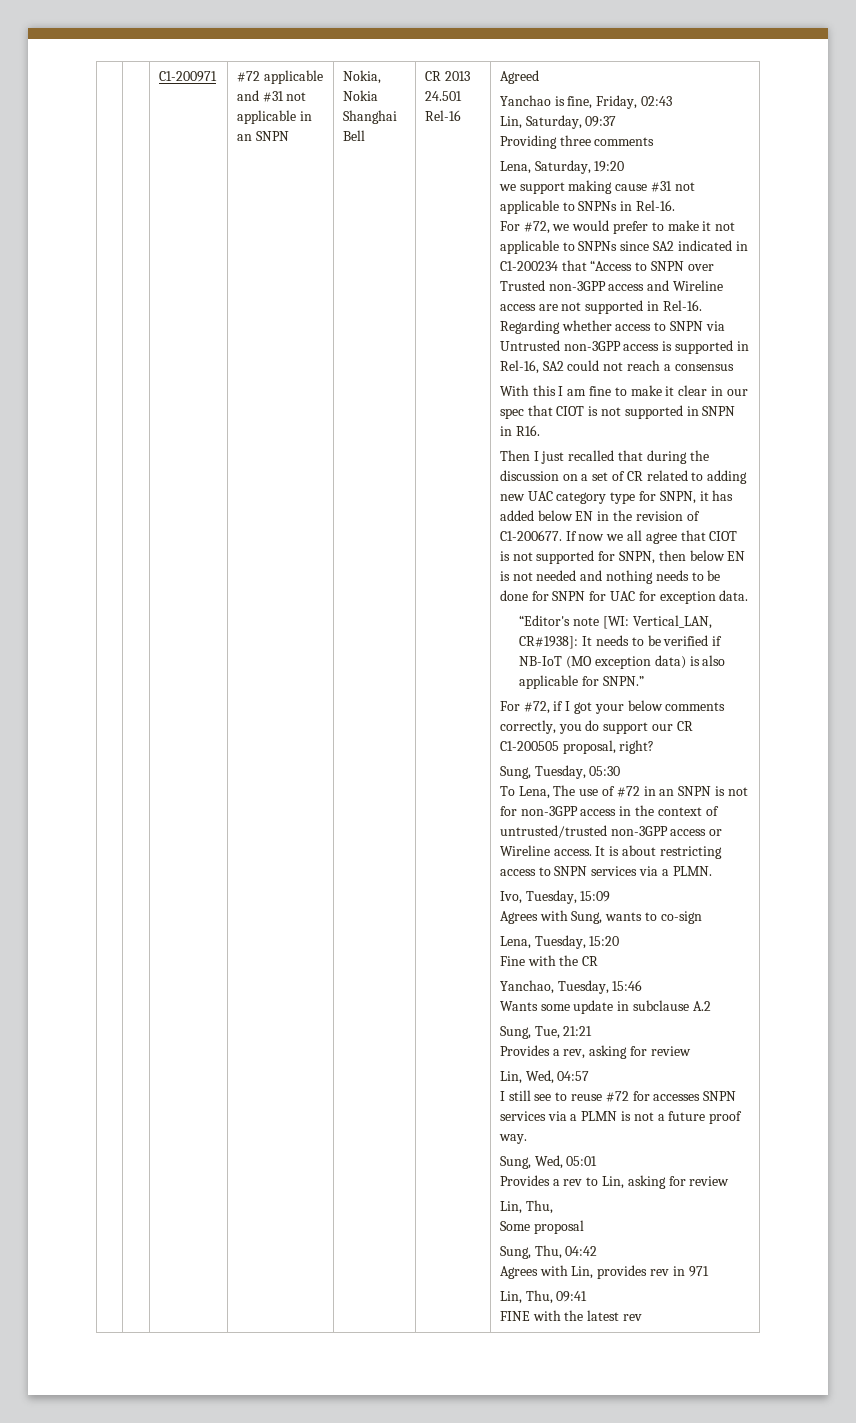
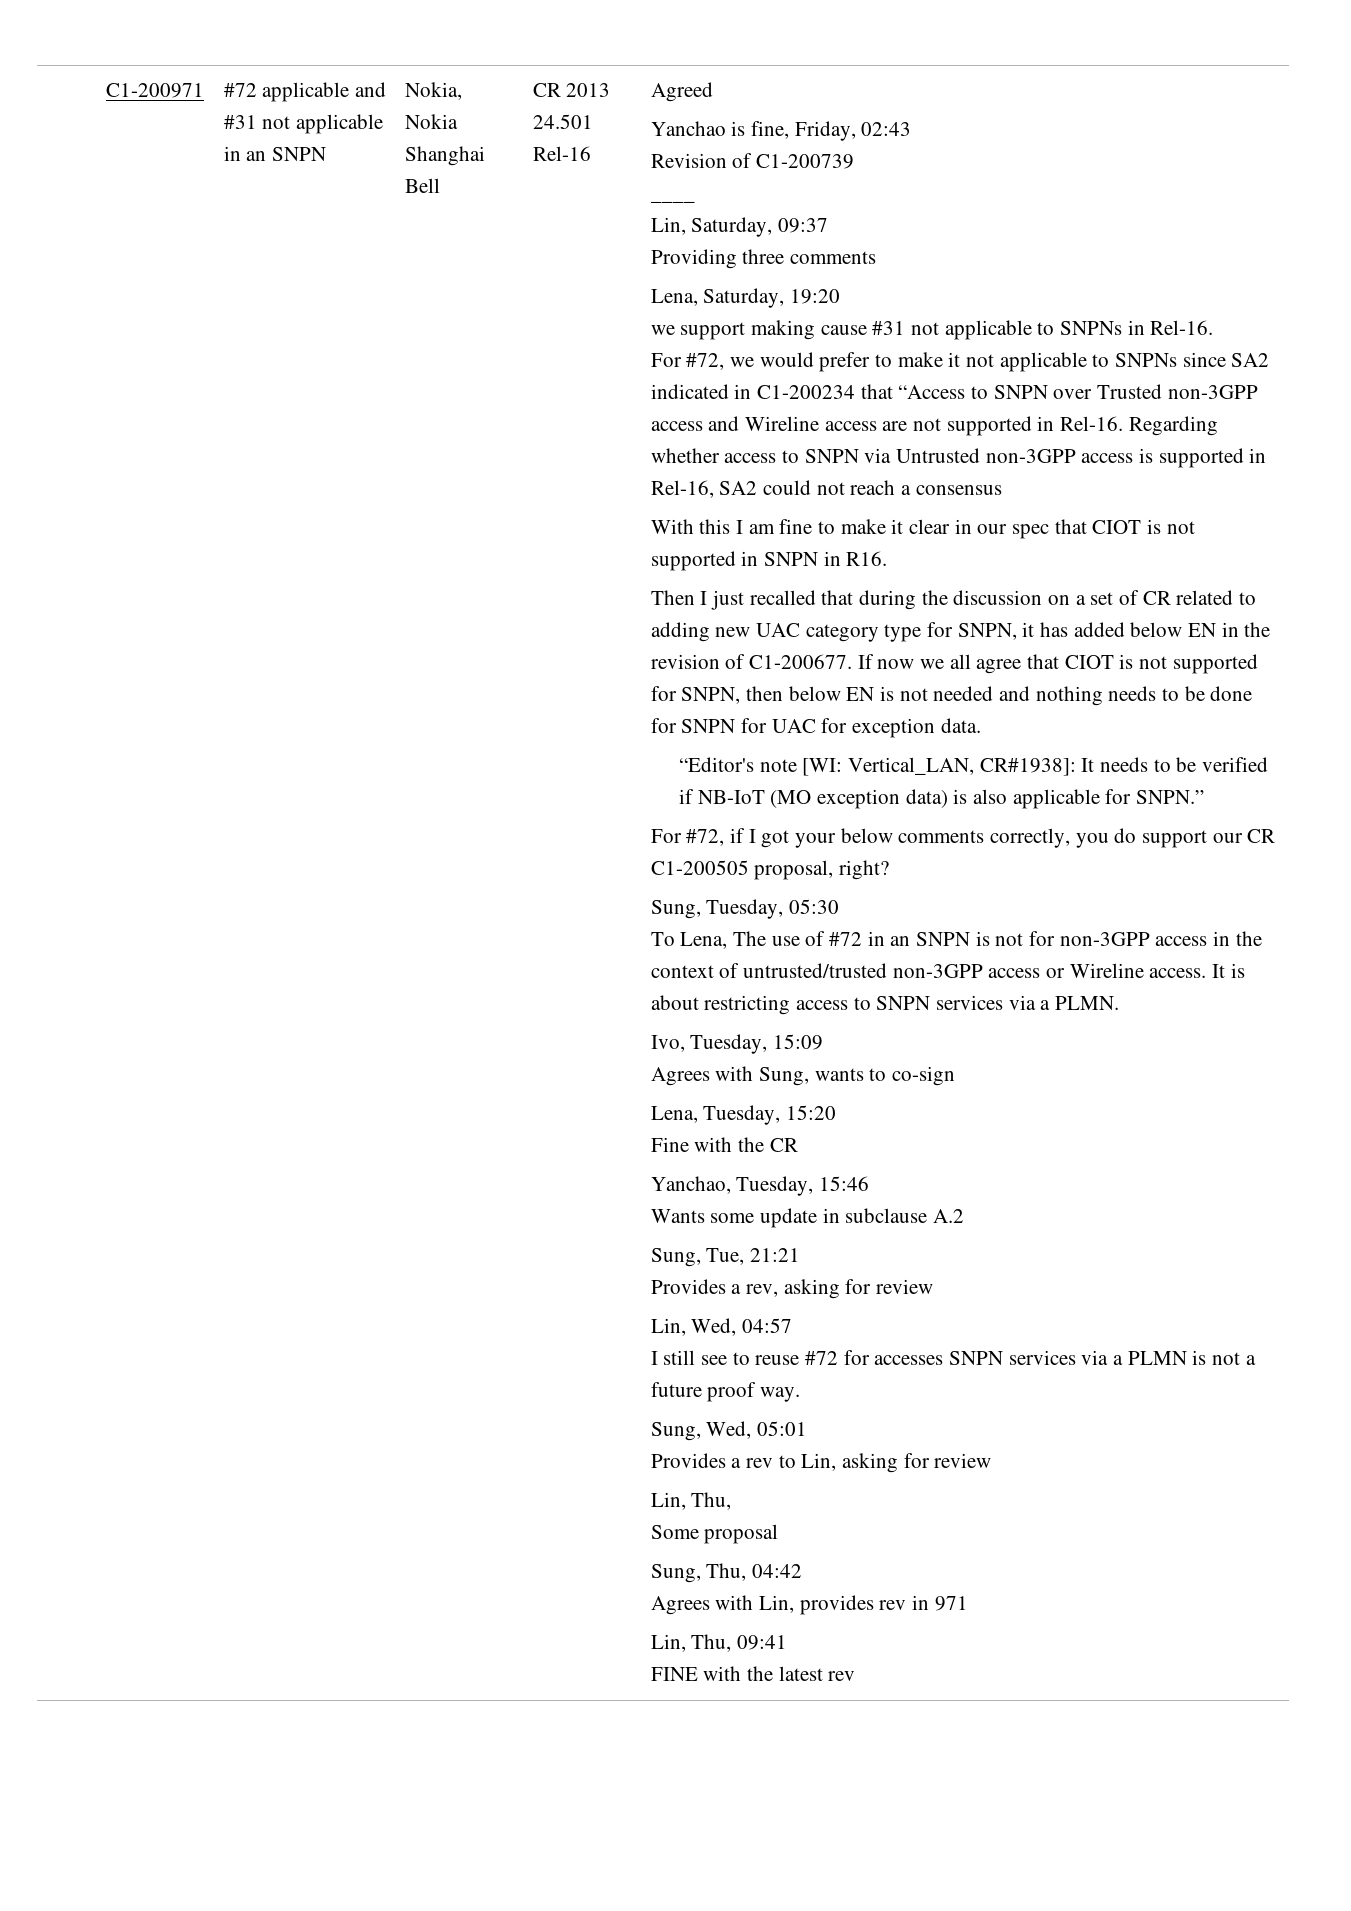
+ Revision of C1-200739
+ ____

